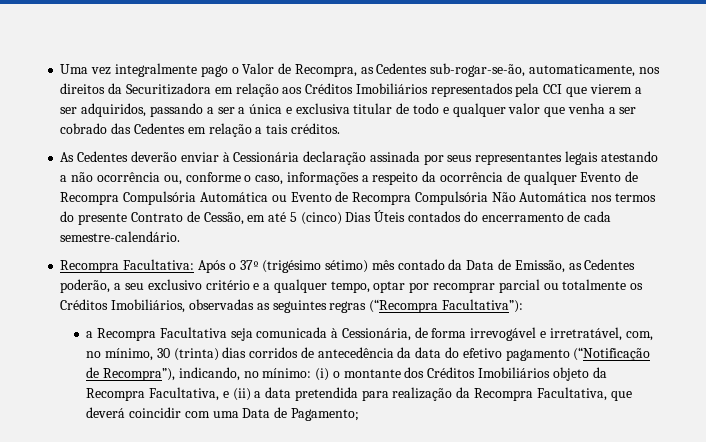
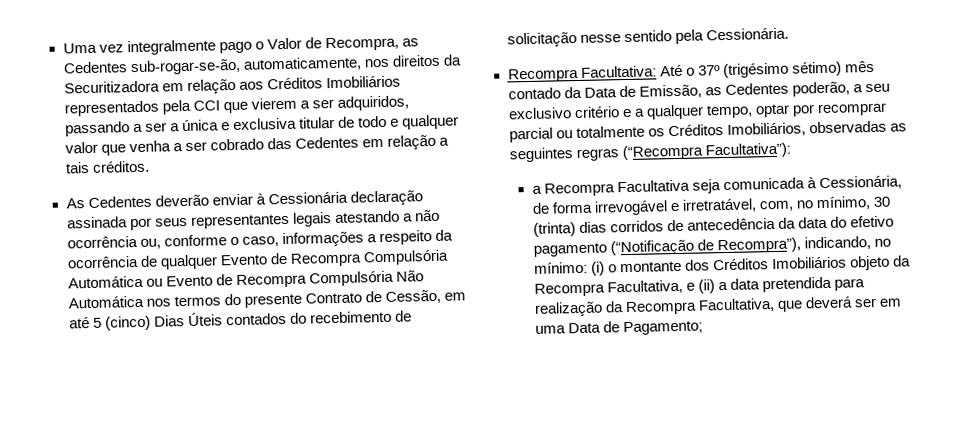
- As Cedentes deverão enviar à Cessionária declaração assinada por seus representantes legais atestando a não ocorrência ou, conforme o caso, informações a respeito da ocorrência de qualquer Evento de Recompra Compulsória Automática ou Evento de Recompra Compulsória Não Automática nos termos do presente Contrato de Cessão, em até 5 (cinco) Dias Úteis contados do encerramento de cada semestre-calendário.
+ As Cedentes deverão enviar à Cessionária declaração assinada por seus representantes legais atestando a não ocorrência ou, conforme o caso, informações a respeito da ocorrência de qualquer Evento de Recompra Compulsória Automática ou Evento de Recompra Compulsória Não Automática nos termos do presente Contrato de Cessão, em até 5 (cinco) Dias Úteis contados do recebimento de solicitação nesse sentido pela Cessionária.
- Recompra Facultativa: Após o 37º (trigésimo sétimo) mês contado da Data de Emissão, as Cedentes poderão, a seu exclusivo critério e a qualquer tempo, optar por recomprar parcial ou totalmente os Créditos Imobiliários, observadas as seguintes regras (“Recompra Facultativa”):
+ Recompra Facultativa: Até o 37º (trigésimo sétimo) mês contado da Data de Emissão, as Cedentes poderão, a seu exclusivo critério e a qualquer tempo, optar por recomprar parcial ou totalmente os Créditos Imobiliários, observadas as seguintes regras (“Recompra Facultativa”):
- a Recompra Facultativa seja comunicada à Cessionária, de forma irrevogável e irretratável, com, no mínimo, 30 (trinta) dias corridos de antecedência da data do efetivo pagamento (“Notificação de Recompra”), indicando, no mínimo: (i) o montante dos Créditos Imobiliários objeto da Recompra Facultativa, e (ii) a data pretendida para realização da Recompra Facultativa, que deverá coincidir com uma Data de Pagamento;
+ a Recompra Facultativa seja comunicada à Cessionária, de forma irrevogável e irretratável, com, no mínimo, 30 (trinta) dias corridos de antecedência da data do efetivo pagamento (“Notificação de Recompra”), indicando, no mínimo: (i) o montante dos Créditos Imobiliários objeto da Recompra Facultativa, e (ii) a data pretendida para realização da Recompra Facultativa, que deverá ser em uma Data de Pagamento;

